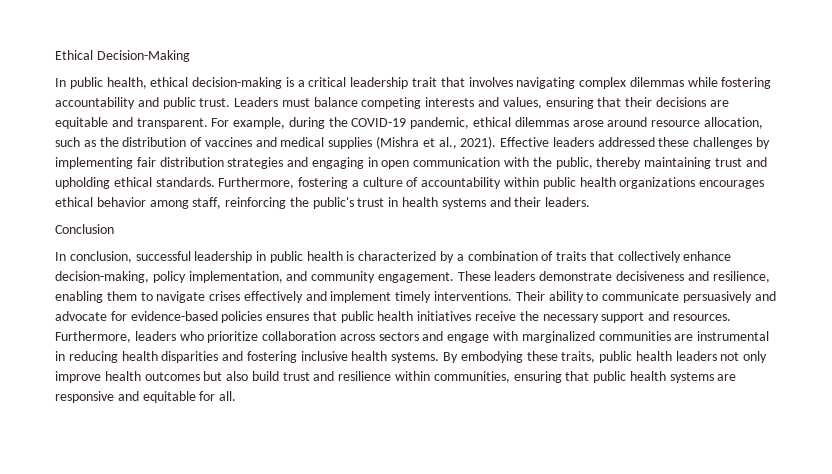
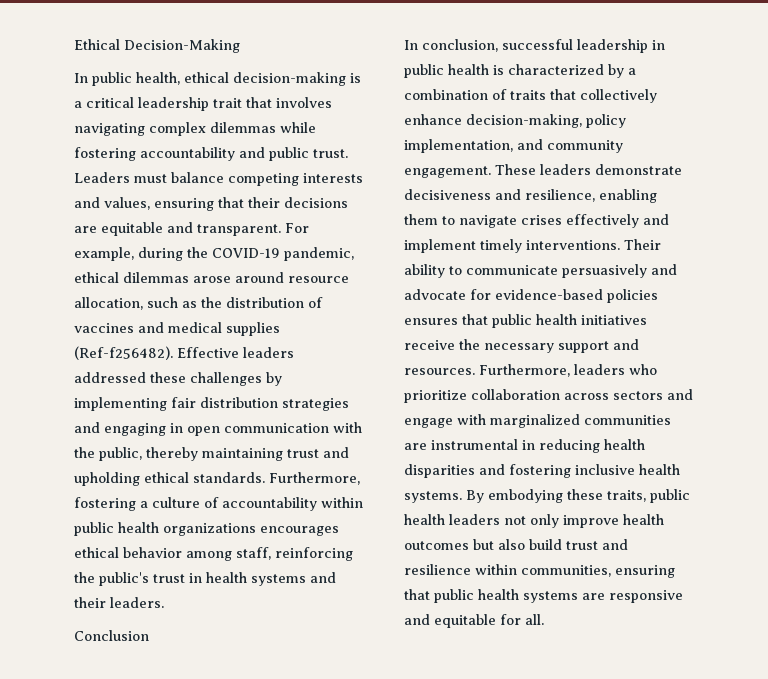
- For example, during the COVID-19 pandemic, ethical dilemmas arose around resource allocation, such as the distribution of vaccines and medical supplies (Mishra et al., 2021).
+ For example, during the COVID-19 pandemic, ethical dilemmas arose around resource allocation, such as the distribution of vaccines and medical supplies (Ref-f256482).

